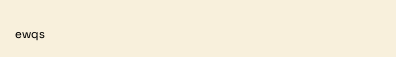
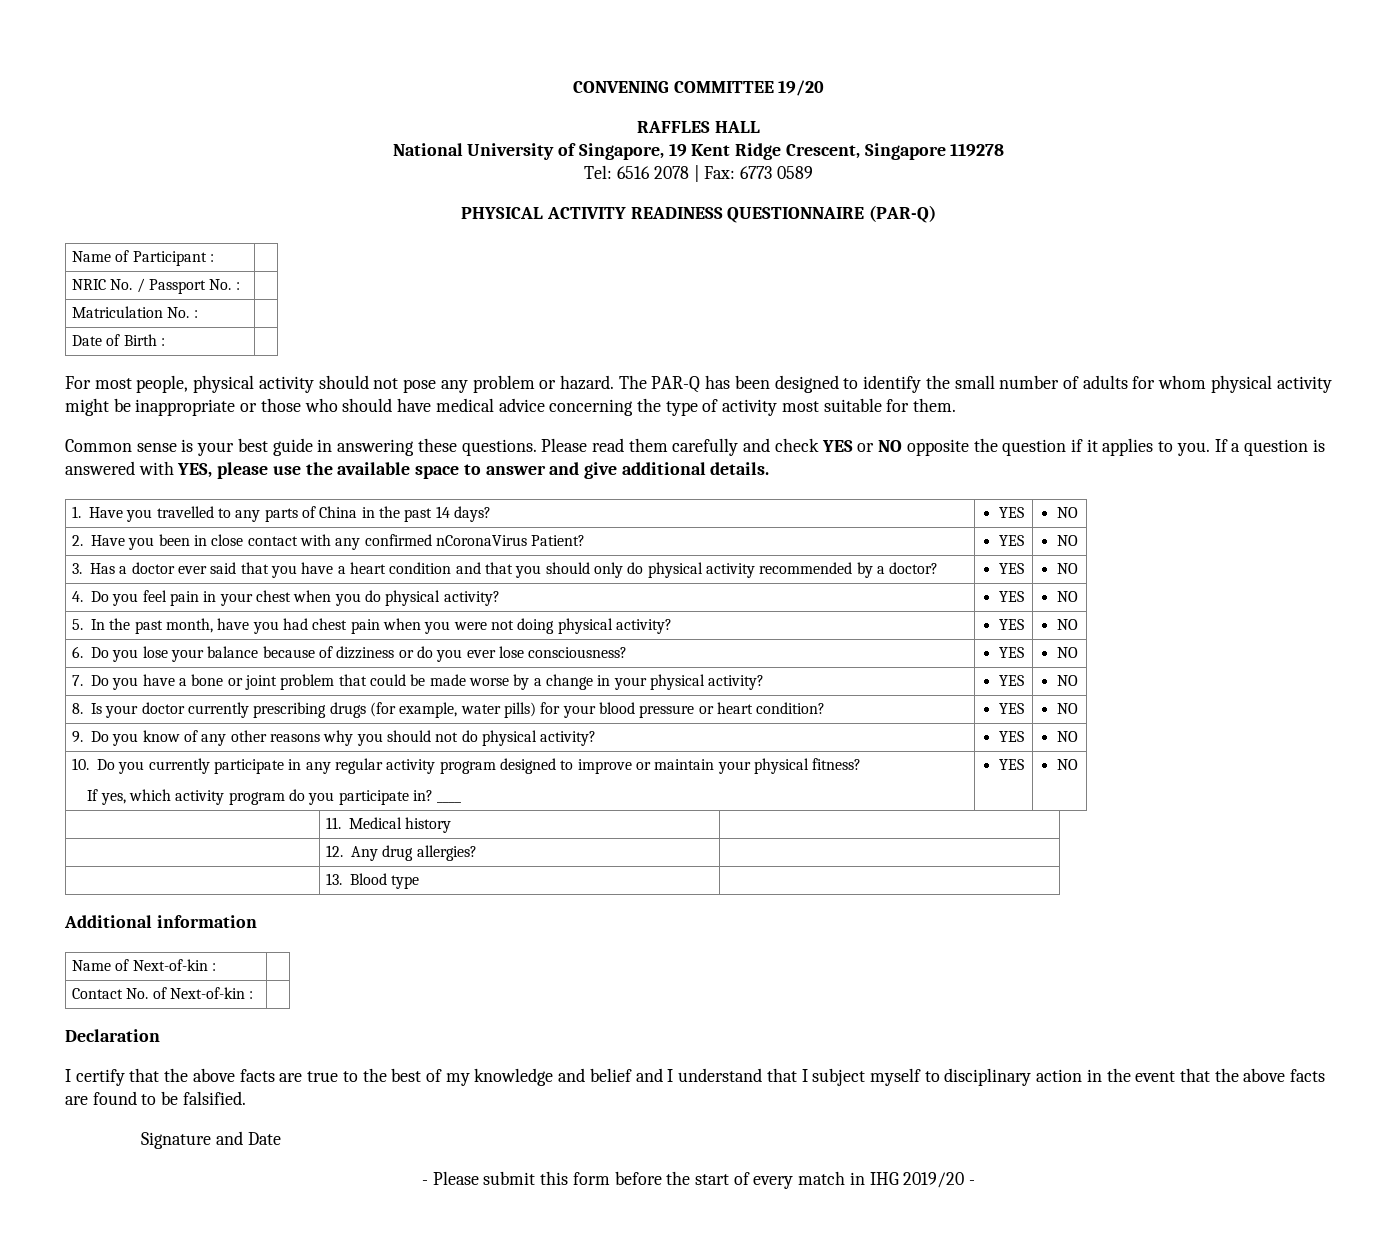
- ewqs
+ CONVENING COMMITTEE 19/20
+ RAFFLES HALL
+ National University of Singapore, 19 Kent Ridge Crescent, Singapore 119278
+ Tel: 6516 2078 | Fax: 6773 0589
+ PHYSICAL ACTIVITY READINESS QUESTIONNAIRE (PAR-Q)
+ Name of Participant : |
+ NRIC No. / Passport No. : |
+ Matriculation No. : |
+ Date of Birth : |
+ For most people, physical activity should not pose any problem or hazard. The PAR-Q has been designed to identify the small number of adults for whom physical activity might be inappropriate or those who should have medical advice concerning the type of activity most suitable for them.
+ Common sense is your best guide in answering these questions. Please read them carefully and check YES or NO opposite the question if it applies to you. If a question is answered with YES, please use the available space to answer and give additional details.
+ 1. Have you travelled to any parts of China in the past 14 days? | YES | NO
+ 2. Have you been in close contact with any confirmed nCoronaVirus Patient? | YES | NO
+ 3. Has a doctor ever said that you have a heart condition and that you should only do physical activity recommended by a doctor? | YES | NO
+ 4. Do you feel pain in your chest when you do physical activity? | YES | NO
+ 5. In the past month, have you had chest pain when you were not doing physical activity? | YES | NO
+ 6. Do you lose your balance because of dizziness or do you ever lose consciousness? | YES | NO
+ 7. Do you have a bone or joint problem that could be made worse by a change in your physical activity? | YES | NO
+ 8. Is your doctor currently prescribing drugs (for example, water pills) for your blood pressure or heart condition? | YES | NO
+ 9. Do you know of any other reasons why you should not do physical activity? | YES | NO
+ 10. Do you currently participate in any regular activity program designed to improve or maintain your physical fitness?
+ If yes, which activity program do you participate in? ____ | YES | NO
+ | 11. Medical history |
+ | 12. Any drug allergies? |
+ | 13. Blood type |
+ Additional information
+ Name of Next-of-kin : |
+ Contact No. of Next-of-kin : |
+ Declaration
+ I certify that the above facts are true to the best of my knowledge and belief and I understand that I subject myself to disciplinary action in the event that the above facts are found to be falsified.
+ Signature and Date
+ - Please submit this form before the start of every match in IHG 2019/20 -

